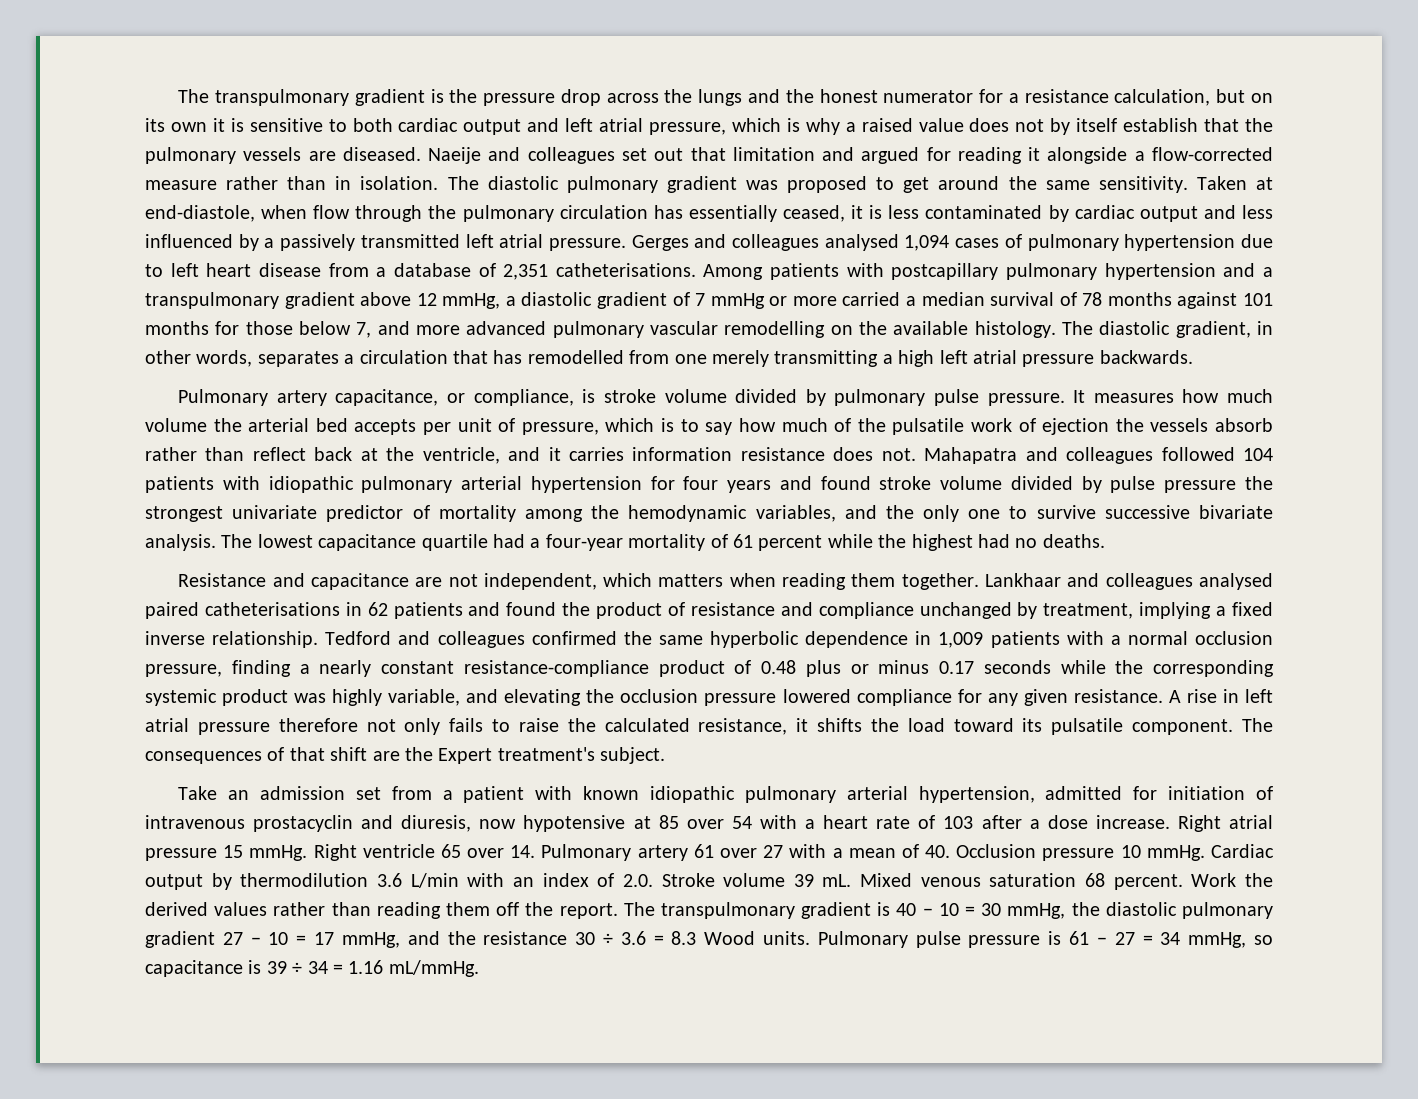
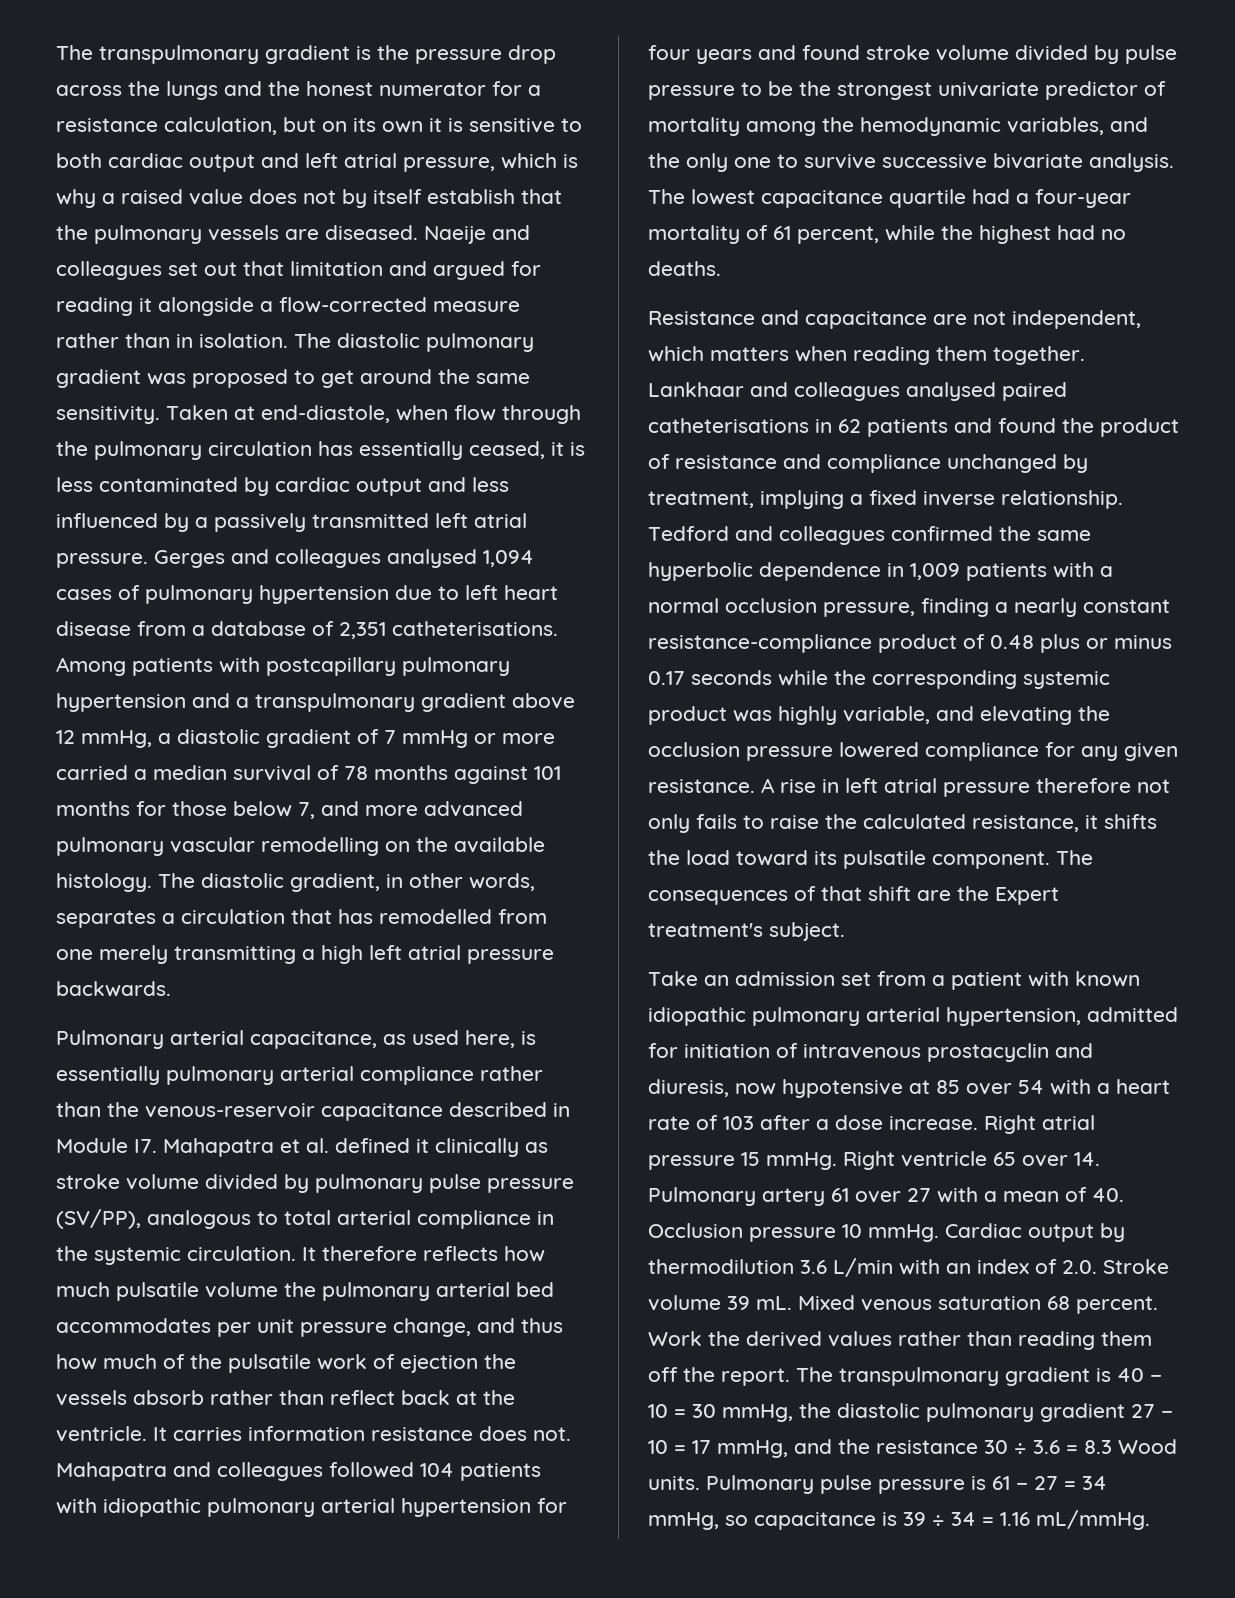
- Pulmonary artery capacitance, or compliance, is stroke volume divided by pulmonary pulse pressure. It measures how much volume the arterial bed accepts per unit of pressure, which is to say how much of the pulsatile work of ejection the vessels absorb rather than reflect back at the ventricle, and it carries information resistance does not.
+ Pulmonary arterial capacitance, as used here, is essentially pulmonary arterial compliance rather than the venous-reservoir capacitance described in Module I7. Mahapatra et al. defined it clinically as stroke volume divided by pulmonary pulse pressure (SV/PP), analogous to total arterial compliance in the systemic circulation. It therefore reflects how much pulsatile volume the pulmonary arterial bed accommodates per unit pressure change, and thus how much of the pulsatile work of ejection the vessels absorb rather than reflect back at the ventricle. It carries information resistance does not.
- Mahapatra and colleagues followed 104 patients with idiopathic pulmonary arterial hypertension for four years and found stroke volume divided by pulse pressure the strongest univariate predictor of mortality among the hemodynamic variables, and the only one to survive successive bivariate analysis.
+ Mahapatra and colleagues followed 104 patients with idiopathic pulmonary arterial hypertension for four years and found stroke volume divided by pulse pressure to be the strongest univariate predictor of mortality among the hemodynamic variables, and the only one to survive successive bivariate analysis.
- The lowest capacitance quartile had a four-year mortality of 61 percent while the highest had no deaths.
+ The lowest capacitance quartile had a four-year mortality of 61 percent, while the highest had no deaths.

